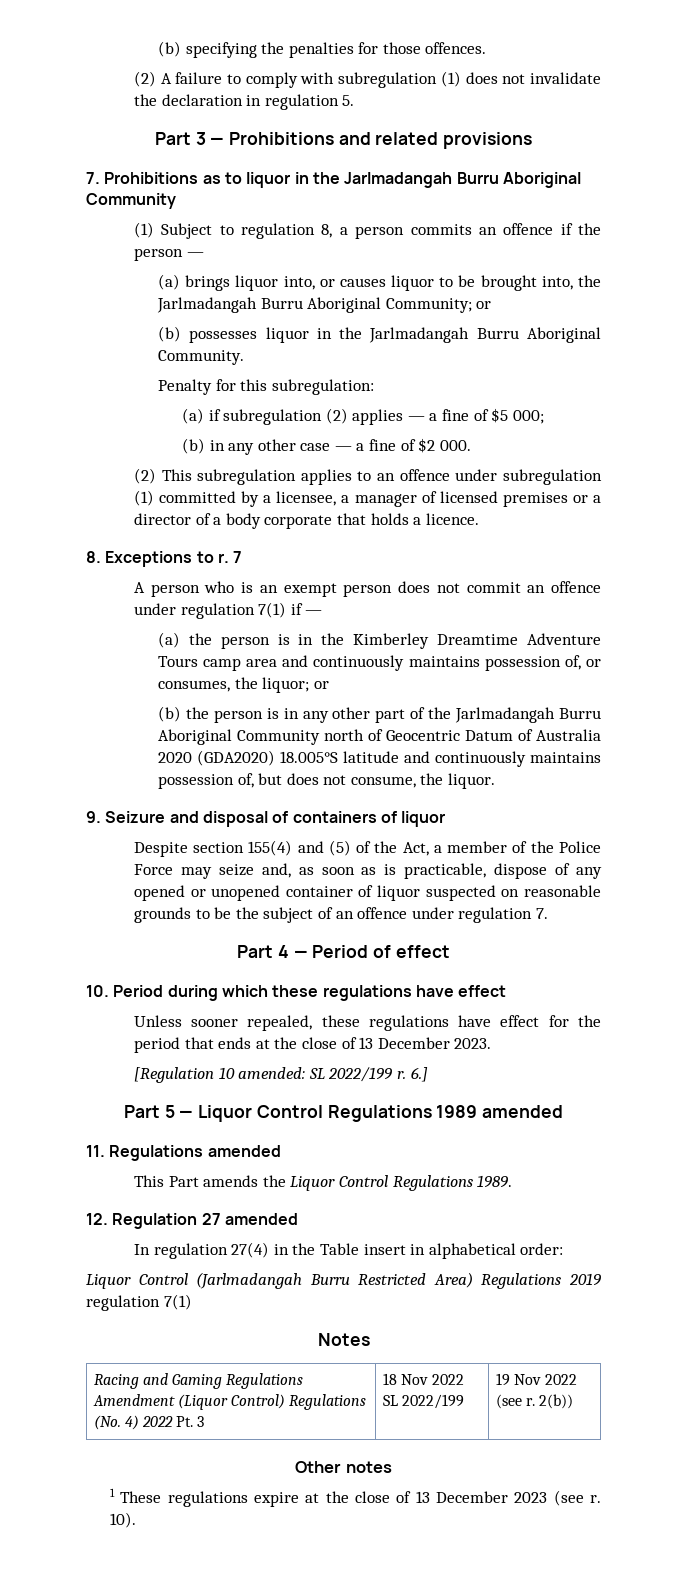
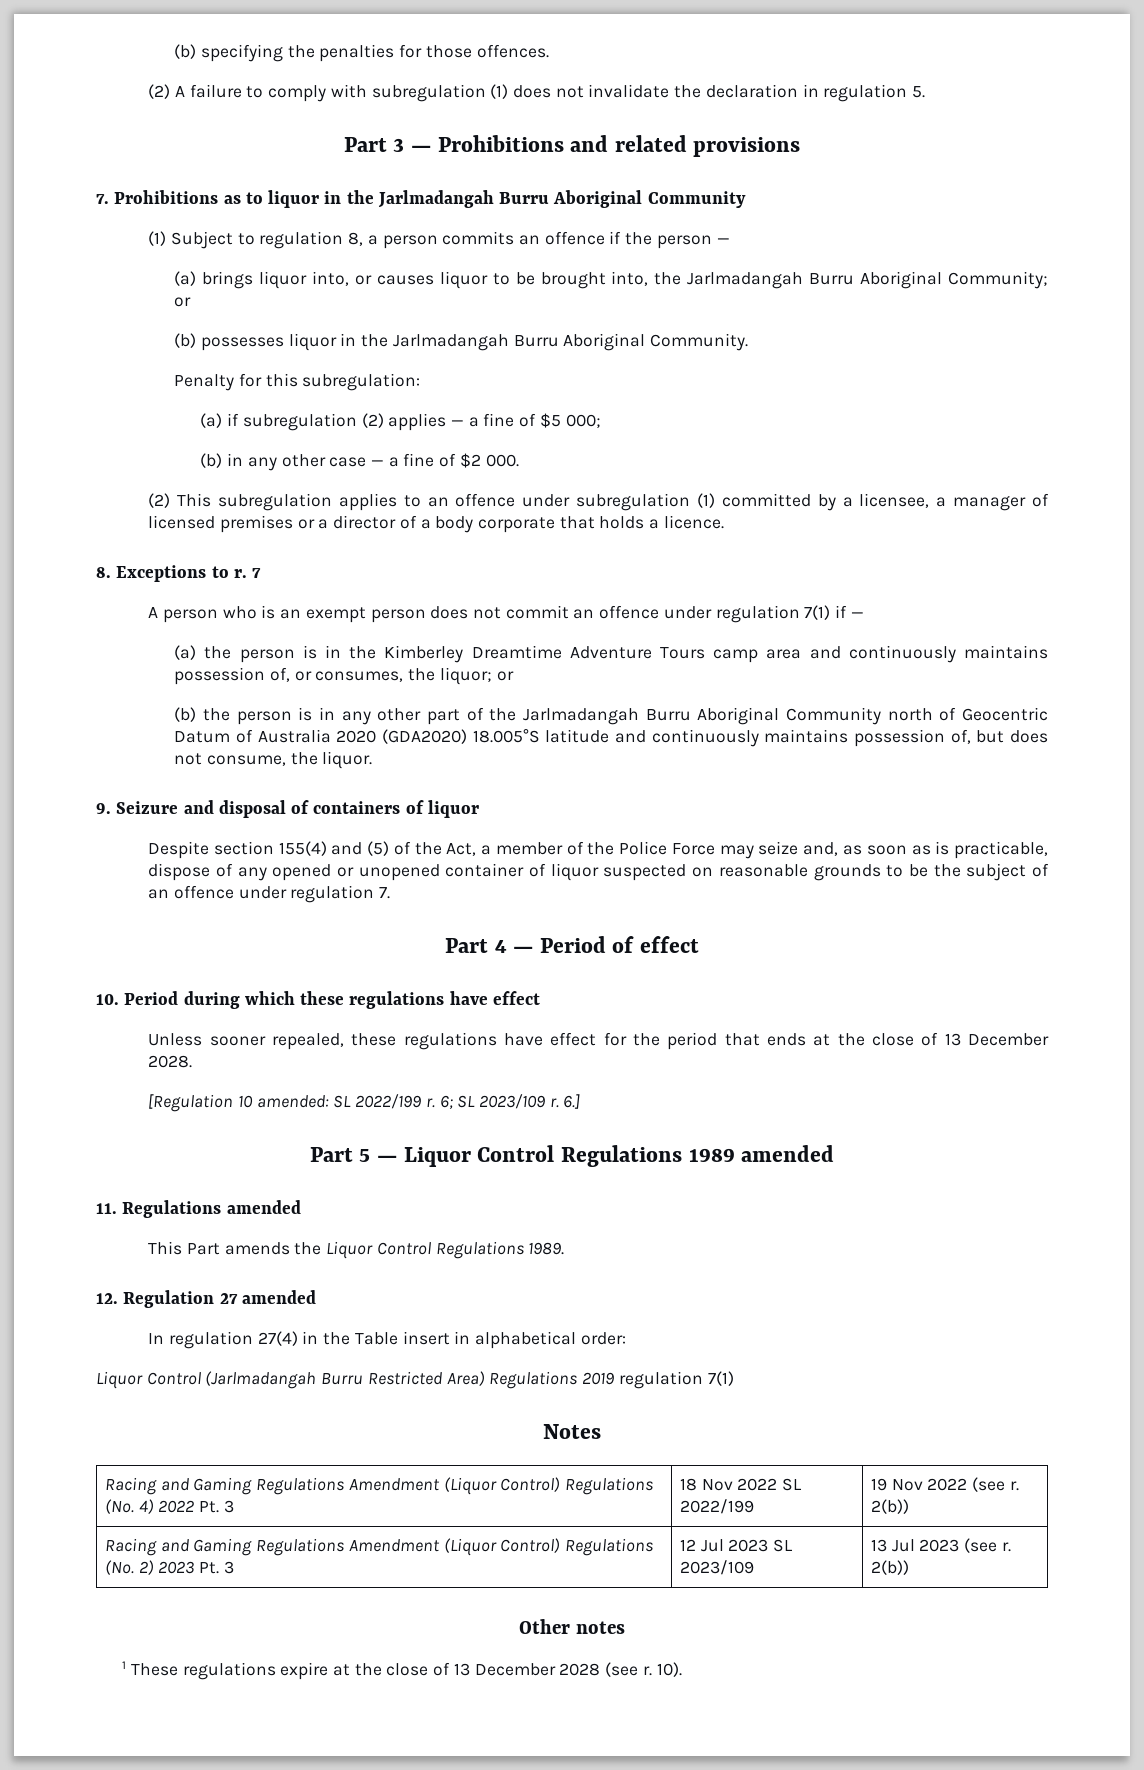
- Unless sooner repealed, these regulations have effect for the period that ends at the close of 13 December 2023.
+ Unless sooner repealed, these regulations have effect for the period that ends at the close of 13 December 2028.
+ 6; SL 2023/109 r.
+ Racing and Gaming Regulations Amendment (Liquor Control) Regulations (No. 2) 2023 Pt. 3 | 12 Jul 2023 SL 2023/109 | 13 Jul 2023 (see r. 2(b))
- 1 These regulations expire at the close of 13 December 2023 (see r.
+ 1 These regulations expire at the close of 13 December 2028 (see r.

